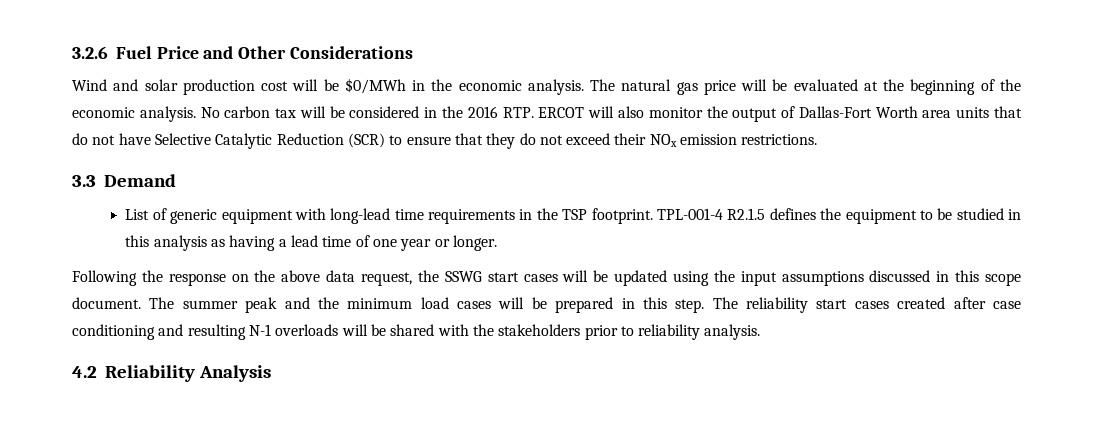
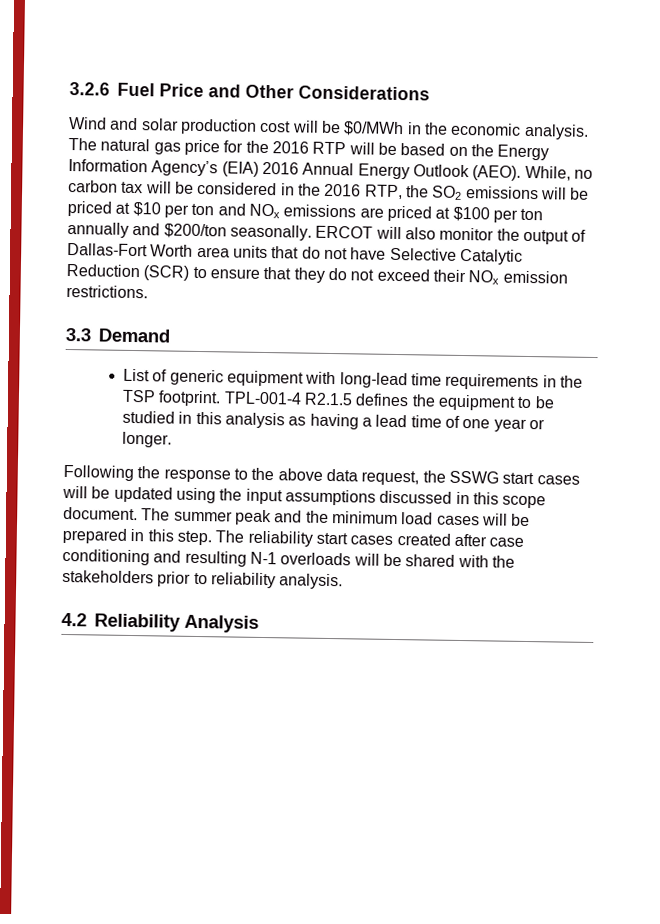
- The natural gas price will be evaluated at the beginning of the economic analysis. No carbon tax will be considered in the 2016 RTP. ERCOT will also monitor the output of Dallas-Fort Worth area units that do not have Selective Catalytic Reduction (SCR) to ensure that they do not exceed their NOx emission restrictions.
+ The natural gas price for the 2016 RTP will be based on the Energy Information Agency’s (EIA) 2016 Annual Energy Outlook (AEO). While, no carbon tax will be considered in the 2016 RTP, the SO2 emissions will be priced at $10 per ton and NOx emissions are priced at $100 per ton annually and $200/ton seasonally. ERCOT will also monitor the output of Dallas-Fort Worth area units that do not have Selective Catalytic Reduction (SCR) to ensure that they do not exceed their NOx emission restrictions.
- Following the response on the above data request, the SSWG start cases will be updated using the input assumptions discussed in this scope document.
+ Following the response to the above data request, the SSWG start cases will be updated using the input assumptions discussed in this scope document.

